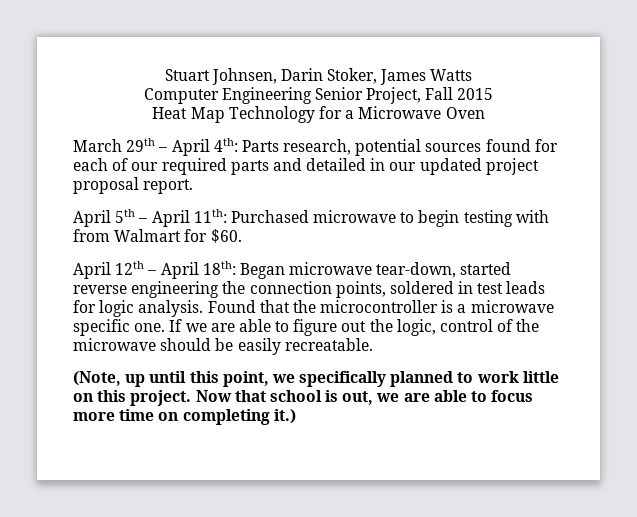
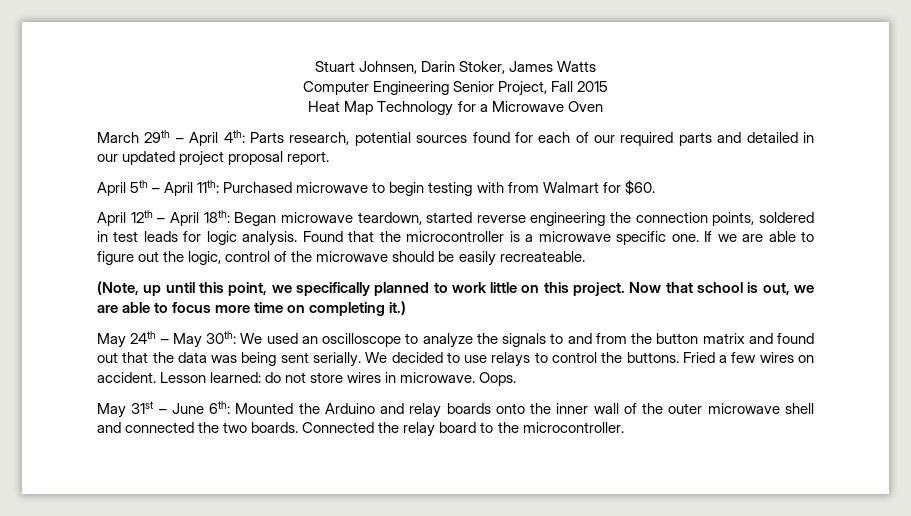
- April 12th – April 18th: Began microwave tear-down, started reverse engineering the connection points, soldered in test leads for logic analysis.
+ April 12th – April 18th: Began microwave teardown, started reverse engineering the connection points, soldered in test leads for logic analysis.
- If we are able to figure out the logic, control of the microwave should be easily recreatable.
+ If we are able to figure out the logic, control of the microwave should be easily recreateable.
+ May 24th – May 30th: We used an oscilloscope to analyze the signals to and from the button matrix and found out that the data was being sent serially. We decided to use relays to control the buttons. Fried a few wires on accident. Lesson learned: do not store wires in microwave. Oops.
+ May 31st – June 6th: Mounted the Arduino and relay boards onto the inner wall of the outer microwave shell and connected the two boards. Connected the relay board to the microcontroller.

